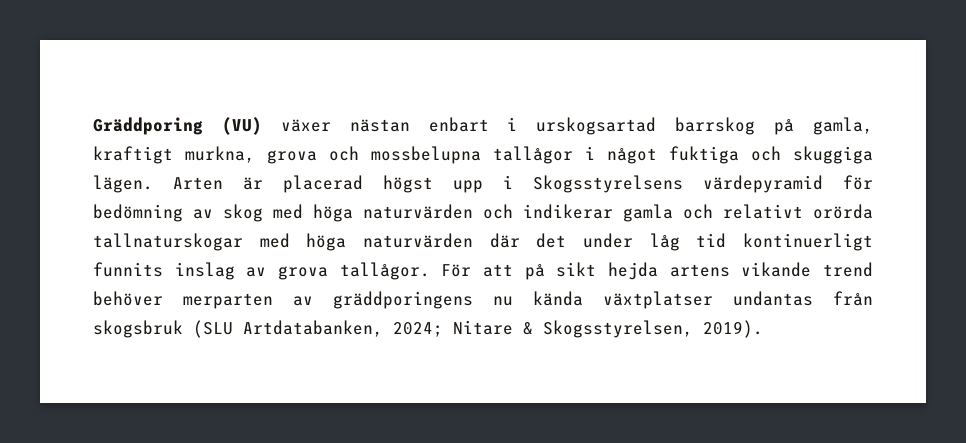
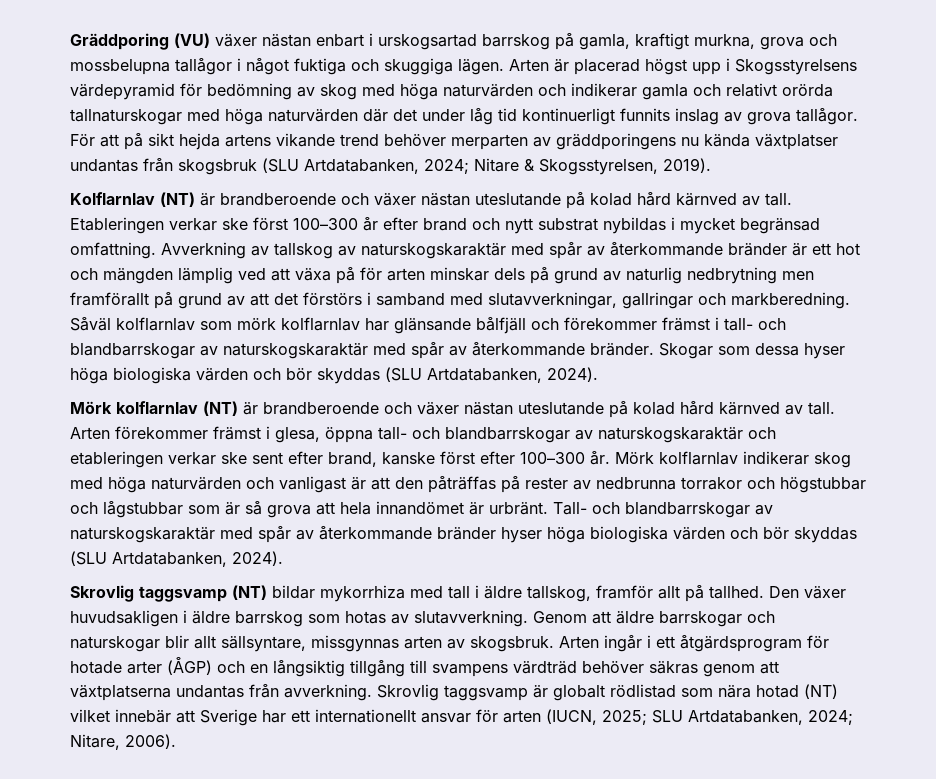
+ Kolflarnlav (NT) är brandberoende och växer nästan uteslutande på kolad hård kärnved av tall. Etableringen verkar ske först 100–300 år efter brand och nytt substrat nybildas i mycket begränsad omfattning. Avverkning av tallskog av naturskogskaraktär med spår av återkommande bränder är ett hot och mängden lämplig ved att växa på för arten minskar dels på grund av naturlig nedbrytning men framförallt på grund av att det förstörs i samband med slutavverkningar, gallringar och markberedning. Såväl kolflarnlav som mörk kolflarnlav har glänsande bålfjäll och förekommer främst i tall- och blandbarrskogar av naturskogskaraktär med spår av återkommande bränder. Skogar som dessa hyser höga biologiska värden och bör skyddas (SLU Artdatabanken, 2024).
+ Mörk kolflarnlav (NT) är brandberoende och växer nästan uteslutande på kolad hård kärnved av tall. Arten förekommer främst i glesa, öppna tall- och blandbarrskogar av naturskogskaraktär och etableringen verkar ske sent efter brand, kanske först efter 100–300 år. Mörk kolflarnlav indikerar skog med höga naturvärden och vanligast är att den påträffas på rester av nedbrunna torrakor och högstubbar och lågstubbar som är så grova att hela innandömet är urbränt. Tall- och blandbarrskogar av naturskogskaraktär med spår av återkommande bränder hyser höga biologiska värden och bör skyddas (SLU Artdatabanken, 2024).
+ Skrovlig taggsvamp (NT) bildar mykorrhiza med tall i äldre tallskog, framför allt på tallhed. Den växer huvudsakligen i äldre barrskog som hotas av slutavverkning. Genom att äldre barrskogar och naturskogar blir allt sällsyntare, missgynnas arten av skogsbruk. Arten ingår i ett åtgärdsprogram för hotade arter (ÅGP) och en långsiktig tillgång till svampens värdträd behöver säkras genom att växtplatserna undantas från avverkning. Skrovlig taggsvamp är globalt rödlistad som nära hotad (NT) vilket innebär att Sverige har ett internationellt ansvar för arten (IUCN, 2025; SLU Artdatabanken, 2024; Nitare, 2006).

